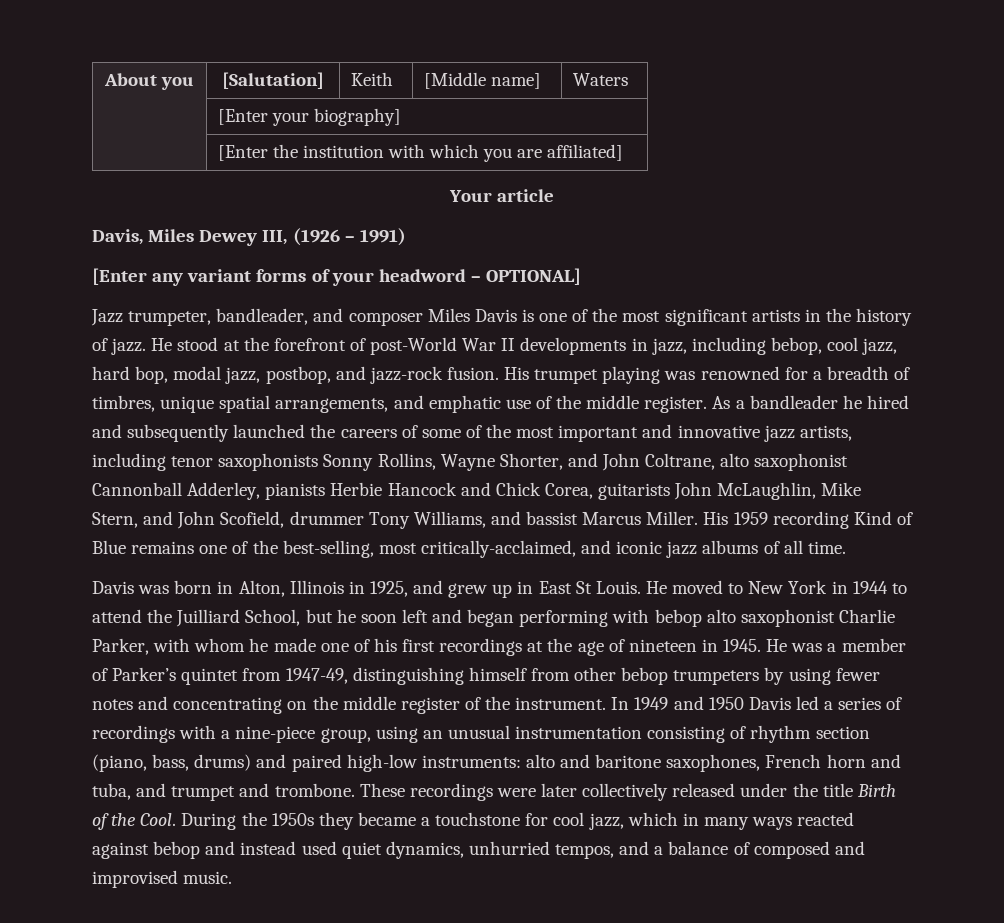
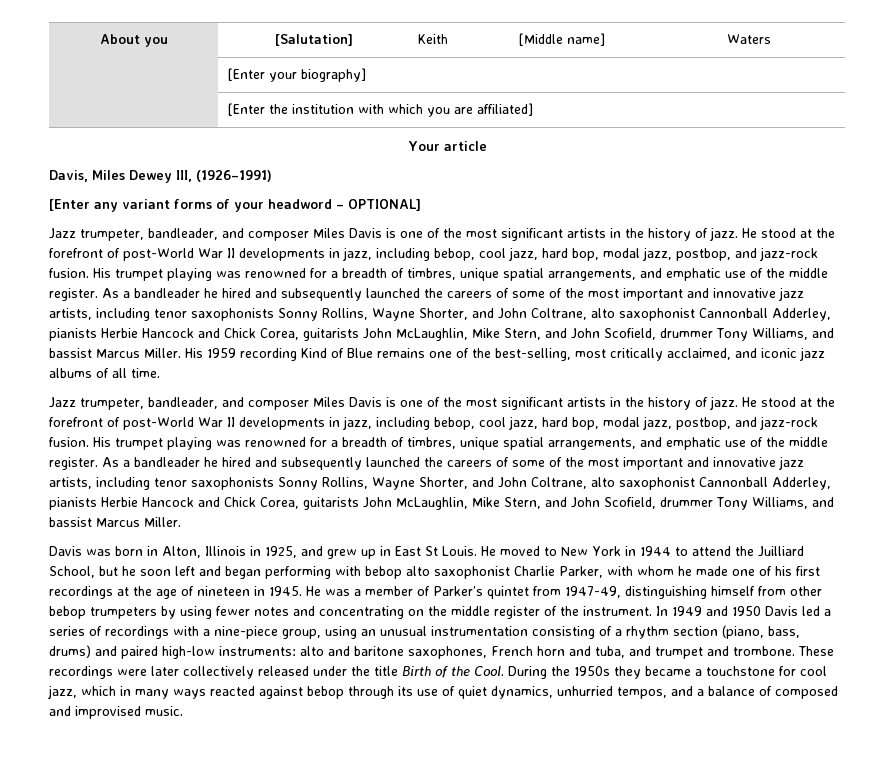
- Davis, Miles Dewey III, (1926 – 1991)
+ Davis, Miles Dewey III, (1926–1991)
- His 1959 recording Kind of Blue remains one of the best-selling, most critically-acclaimed, and iconic jazz albums of all time.
+ His 1959 recording Kind of Blue remains one of the best-selling, most critically acclaimed, and iconic jazz albums of all time.
+ Jazz trumpeter, bandleader, and composer Miles Davis is one of the most significant artists in the history of jazz. He stood at the forefront of post-World War II developments in jazz, including bebop, cool jazz, hard bop, modal jazz, postbop, and jazz-rock fusion. His trumpet playing was renowned for a breadth of timbres, unique spatial arrangements, and emphatic use of the middle register. As a bandleader he hired and subsequently launched the careers of some of the most important and innovative jazz artists, including tenor saxophonists Sonny Rollins, Wayne Shorter, and John Coltrane, alto saxophonist Cannonball Adderley, pianists Herbie Hancock and Chick Corea, guitarists John McLaughlin, Mike Stern, and John Scofield, drummer Tony Williams, and bassist Marcus Miller.
- In 1949 and 1950 Davis led a series of recordings with a nine-piece group, using an unusual instrumentation consisting of rhythm section (piano, bass, drums) and paired high-low instruments: alto and baritone saxophones, French horn and tuba, and trumpet and trombone.
+ In 1949 and 1950 Davis led a series of recordings with a nine-piece group, using an unusual instrumentation consisting of a rhythm section (piano, bass, drums) and paired high-low instruments: alto and baritone saxophones, French horn and tuba, and trumpet and trombone.
- During the 1950s they became a touchstone for cool jazz, which in many ways reacted against bebop and instead used quiet dynamics, unhurried tempos, and a balance of composed and improvised music.
+ During the 1950s they became a touchstone for cool jazz, which in many ways reacted against bebop through its use of quiet dynamics, unhurried tempos, and a balance of composed and improvised music.

